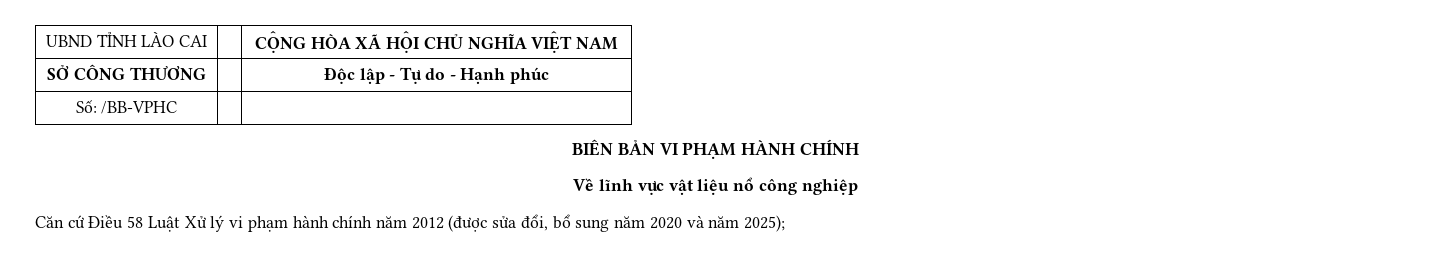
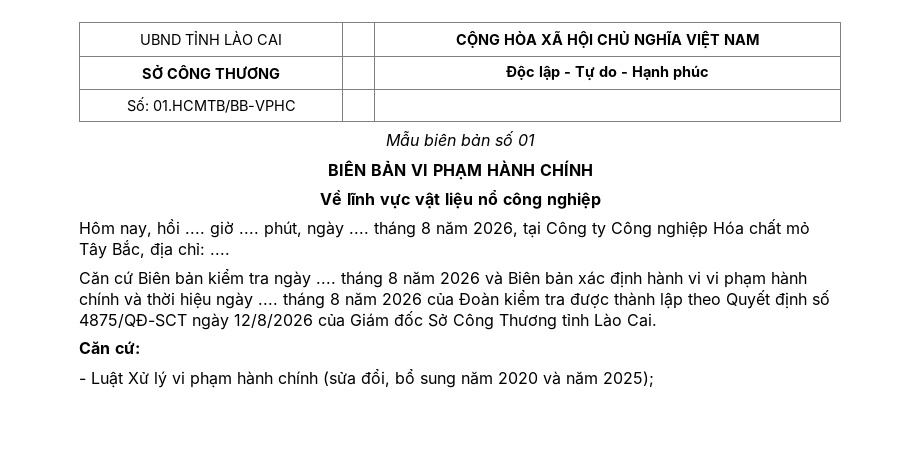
- Số: /BB-VPHC | |
+ Số: 01.HCMTB/BB-VPHC | |
+ Mẫu biên bản số 01
- Căn cứ Điều 58 Luật Xử lý vi phạm hành chính năm 2012 (được sửa đổi, bổ sung năm 2020 và năm 2025);
+ Hôm nay, hồi .... giờ .... phút, ngày .... tháng 8 năm 2026, tại Công ty Công nghiệp Hóa chất mỏ Tây Bắc, địa chỉ: ....
+ Căn cứ Biên bản kiểm tra ngày .... tháng 8 năm 2026 và Biên bản xác định hành vi vi phạm hành chính và thời hiệu ngày .... tháng 8 năm 2026 của Đoàn kiểm tra được thành lập theo Quyết định số 4875/QĐ-SCT ngày 12/8/2026 của Giám đốc Sở Công Thương tỉnh Lào Cai.
+ Căn cứ:
+ - Luật Xử lý vi phạm hành chính (sửa đổi, bổ sung năm 2020 và năm 2025);

